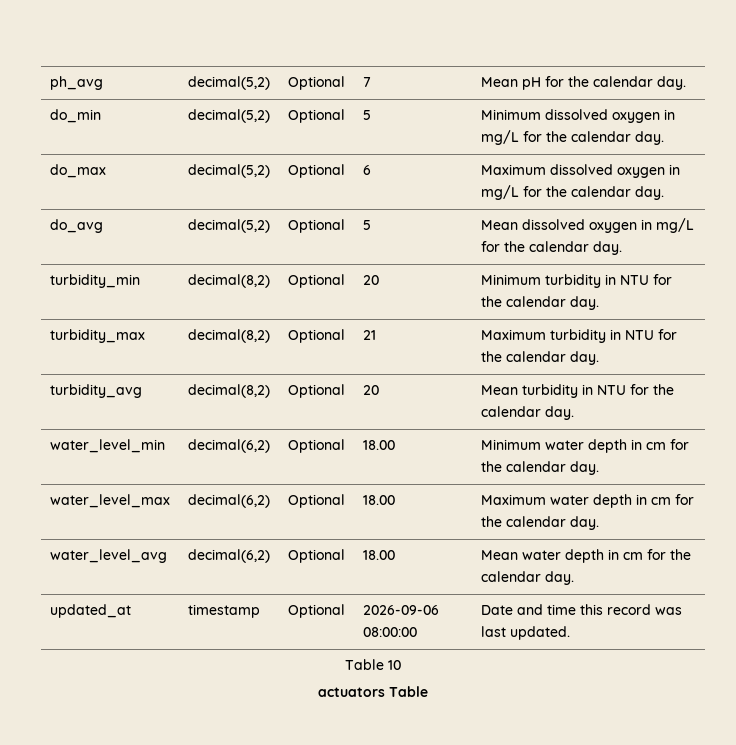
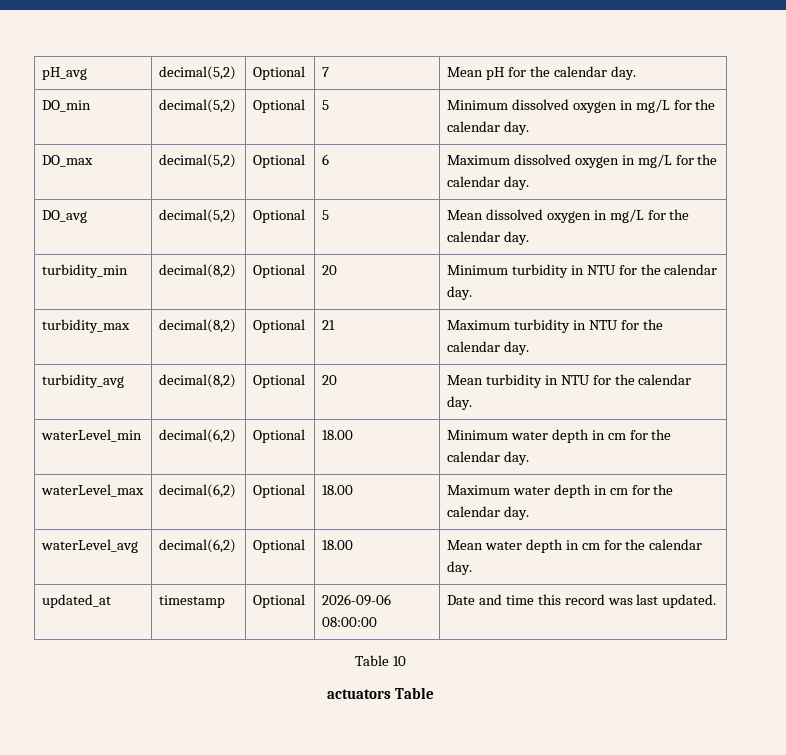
- ph_avg | decimal(5,2) | Optional | 7 | Mean pH for the calendar day.
+ pH_avg | decimal(5,2) | Optional | 7 | Mean pH for the calendar day.
- do_min | decimal(5,2) | Optional | 5 | Minimum dissolved oxygen in mg/L for the calendar day.
+ DO_min | decimal(5,2) | Optional | 5 | Minimum dissolved oxygen in mg/L for the calendar day.
- do_max | decimal(5,2) | Optional | 6 | Maximum dissolved oxygen in mg/L for the calendar day.
+ DO_max | decimal(5,2) | Optional | 6 | Maximum dissolved oxygen in mg/L for the calendar day.
- do_avg | decimal(5,2) | Optional | 5 | Mean dissolved oxygen in mg/L for the calendar day.
+ DO_avg | decimal(5,2) | Optional | 5 | Mean dissolved oxygen in mg/L for the calendar day.
- water_level_min | decimal(6,2) | Optional | 18.00 | Minimum water depth in cm for the calendar day.
+ waterLevel_min | decimal(6,2) | Optional | 18.00 | Minimum water depth in cm for the calendar day.
- water_level_max | decimal(6,2) | Optional | 18.00 | Maximum water depth in cm for the calendar day.
+ waterLevel_max | decimal(6,2) | Optional | 18.00 | Maximum water depth in cm for the calendar day.
- water_level_avg | decimal(6,2) | Optional | 18.00 | Mean water depth in cm for the calendar day.
+ waterLevel_avg | decimal(6,2) | Optional | 18.00 | Mean water depth in cm for the calendar day.

